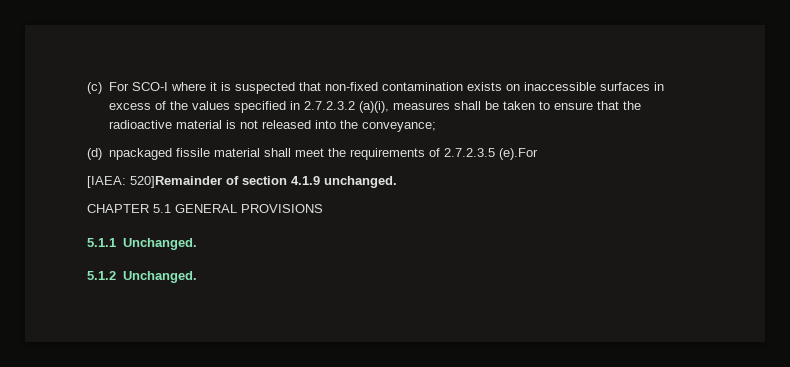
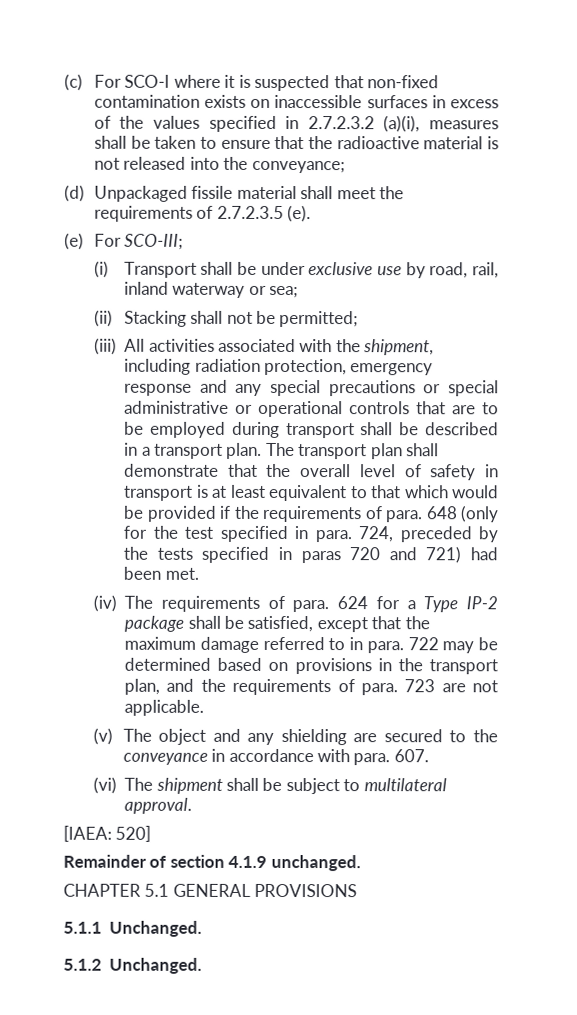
- (d) npackaged fissile material shall meet the requirements of 2.7.2.3.5 (e).For
+ (d) Unpackaged fissile material shall meet the requirements of 2.7.2.3.5 (e).
+ (e) For SCO-III;
+ (i) Transport shall be under exclusive use by road, rail, inland waterway or sea;
+ (ii) Stacking shall not be permitted;
+ (iii) All activities associated with the shipment, including radiation protection, emergency response and any special precautions or special administrative or operational controls that are to be employed during transport shall be described in a transport plan. The transport plan shall demonstrate that the overall level of safety in transport is at least equivalent to that which would be provided if the requirements of para. 648 (only for the test specified in para. 724, preceded by the tests specified in paras 720 and 721) had been met.
+ (iv) The requirements of para. 624 for a Type IP-2 package shall be satisfied, except that the maximum damage referred to in para. 722 may be determined based on provisions in the transport plan, and the requirements of para. 723 are not applicable.
+ (v) The object and any shielding are secured to the conveyance in accordance with para. 607.
+ (vi) The shipment shall be subject to multilateral approval.
- [IAEA: 520]Remainder of section 4.1.9 unchanged.
+ [IAEA: 520]
+ Remainder of section 4.1.9 unchanged.

